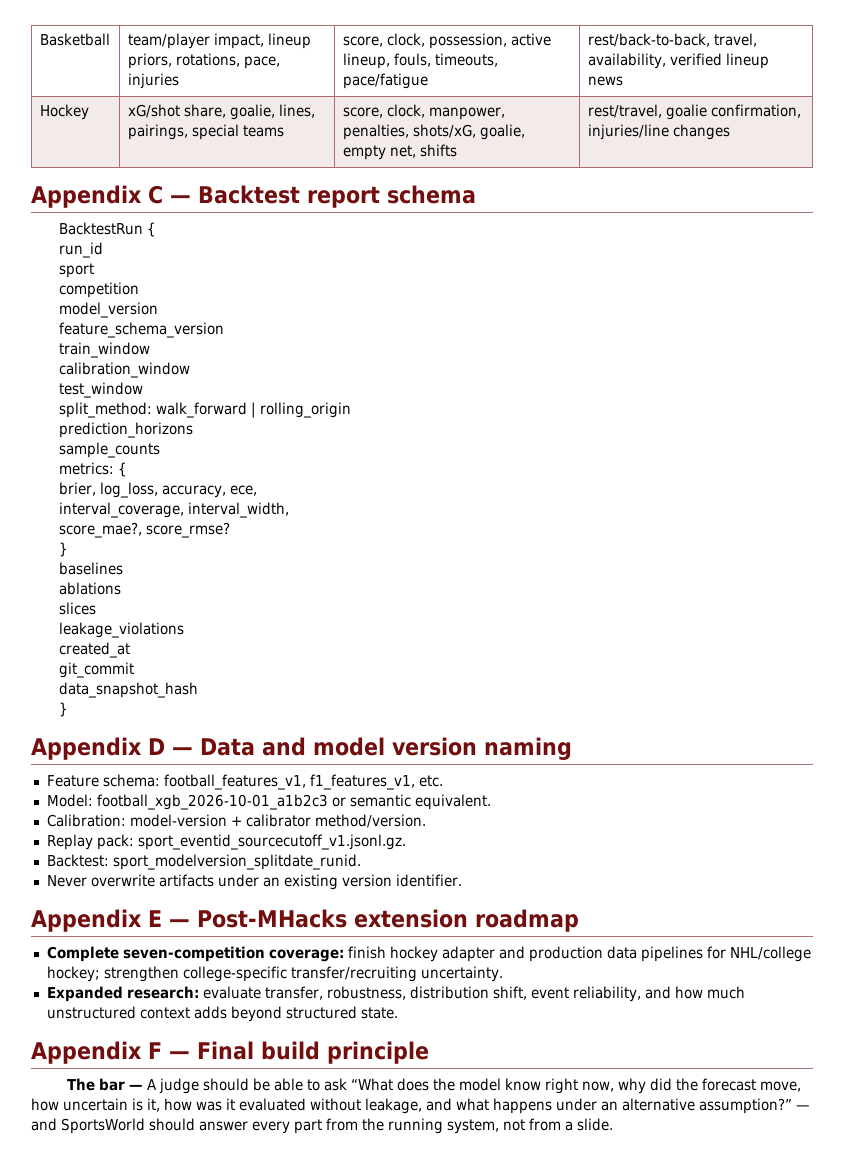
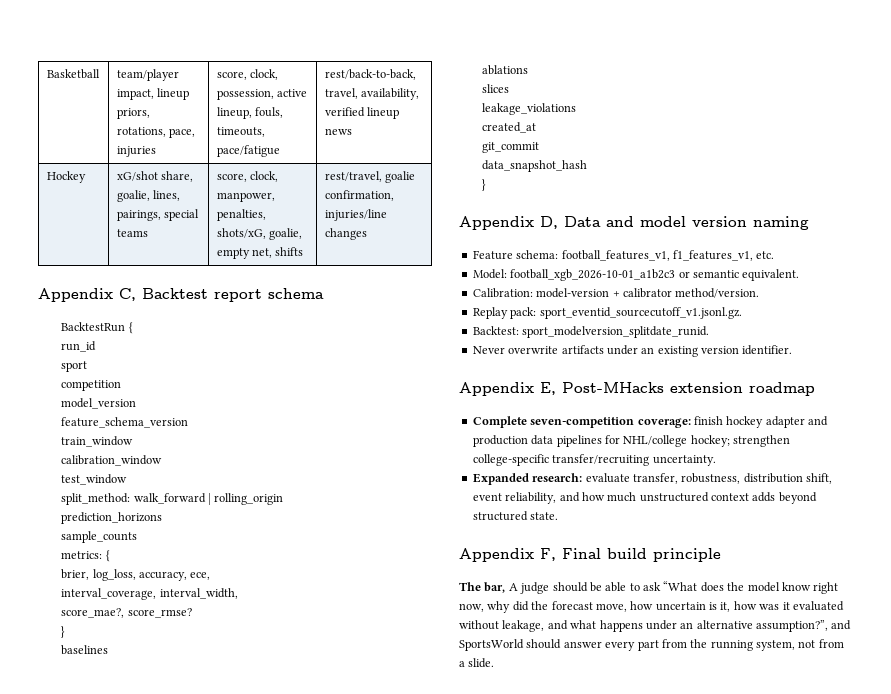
- Appendix C — Backtest report schema
+ Appendix C, Backtest report schema
- Appendix D — Data and model version naming
+ Appendix D, Data and model version naming
- Appendix E — Post-MHacks extension roadmap
+ Appendix E, Post-MHacks extension roadmap
- Appendix F — Final build principle
+ Appendix F, Final build principle
- The bar — A judge should be able to ask “What does the model know right now, why did the forecast move, how uncertain is it, how was it evaluated without leakage, and what happens under an alternative assumption?” — and SportsWorld should answer every part from the running system, not from a slide.
+ The bar, A judge should be able to ask “What does the model know right now, why did the forecast move, how uncertain is it, how was it evaluated without leakage, and what happens under an alternative assumption?”, and SportsWorld should answer every part from the running system, not from a slide.

